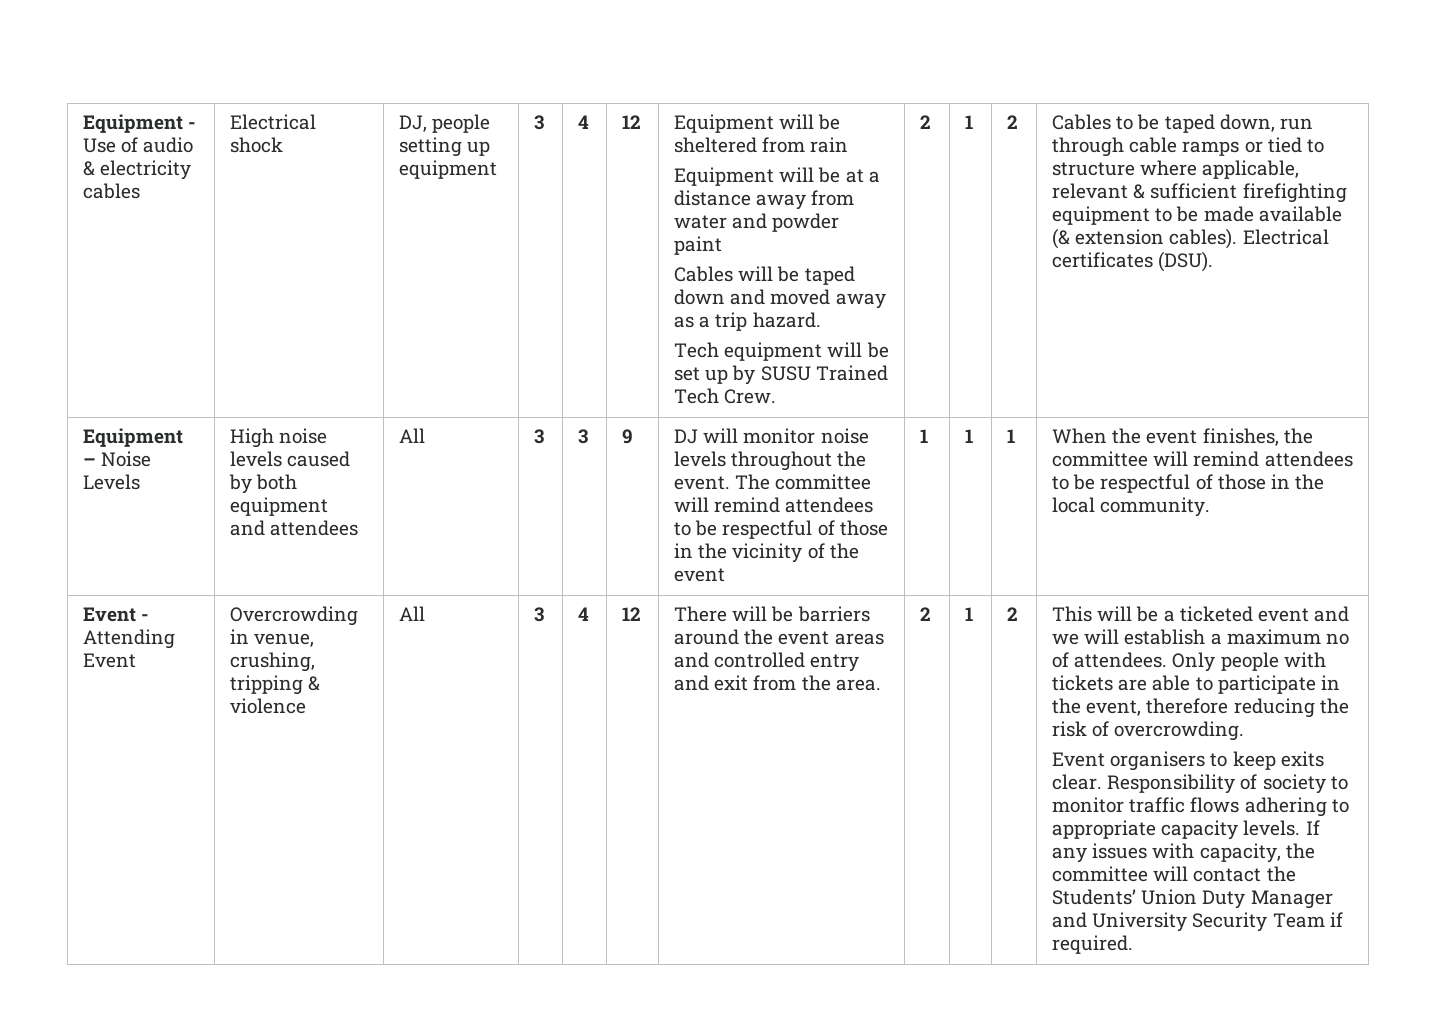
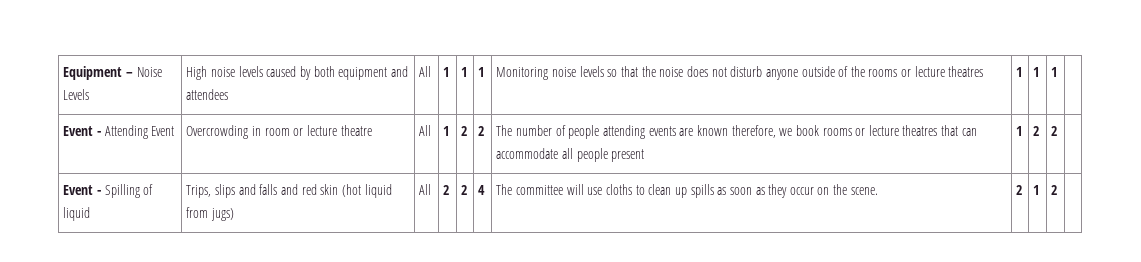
- Equipment - Use of audio & electricity cables | Electrical shock | DJ, people setting up equipment | 3 | 4 | 12 | Equipment will be sheltered from rain
- Equipment will be at a distance away from water and powder paint
- Cables will be taped down and moved away as a trip hazard.
- Tech equipment will be set up by SUSU Trained Tech Crew. | 2 | 1 | 2 | Cables to be taped down, run through cable ramps or tied to structure where applicable, relevant & sufficient firefighting equipment to be made available (& extension cables). Electrical certificates (DSU).
- 3 | 3 | 9 | DJ will monitor noise levels throughout the event. The committee will remind attendees to be respectful of those in the vicinity of the event | 1 | 1 | 1 | When the event finishes, the committee will remind attendees to be respectful of those in the local community.
+ 1 | 1 | 1 | Monitoring noise levels so that the noise does not disturb anyone outside of the rooms or lecture theatres | 1 | 1 | 1
- Overcrowding in venue, crushing, tripping & violence | All | 3 | 4 | 12 | There will be barriers around the event areas and controlled entry and exit from the area. | 2 | 1 | 2 | This will be a ticketed event and we will establish a maximum no of attendees. Only people with tickets are able to participate in the event, therefore reducing the risk of overcrowding.
- Event organisers to keep exits clear. Responsibility of society to monitor traffic flows adhering to appropriate capacity levels. If any issues with capacity, the committee will contact the Students’ Union Duty Manager and University Security Team if required.
+ Overcrowding in room or lecture theatre | All | 1 | 2 | 2 | The number of people attending events are known therefore, we book rooms or lecture theatres that can accommodate all people present | 1 | 2 | 2 |
+ Event - Spilling of liquid | Trips, slips and falls and red skin (hot liquid from jugs) | All | 2 | 2 | 4 | The committee will use cloths to clean up spills as soon as they occur on the scene. | 2 | 1 | 2 |

